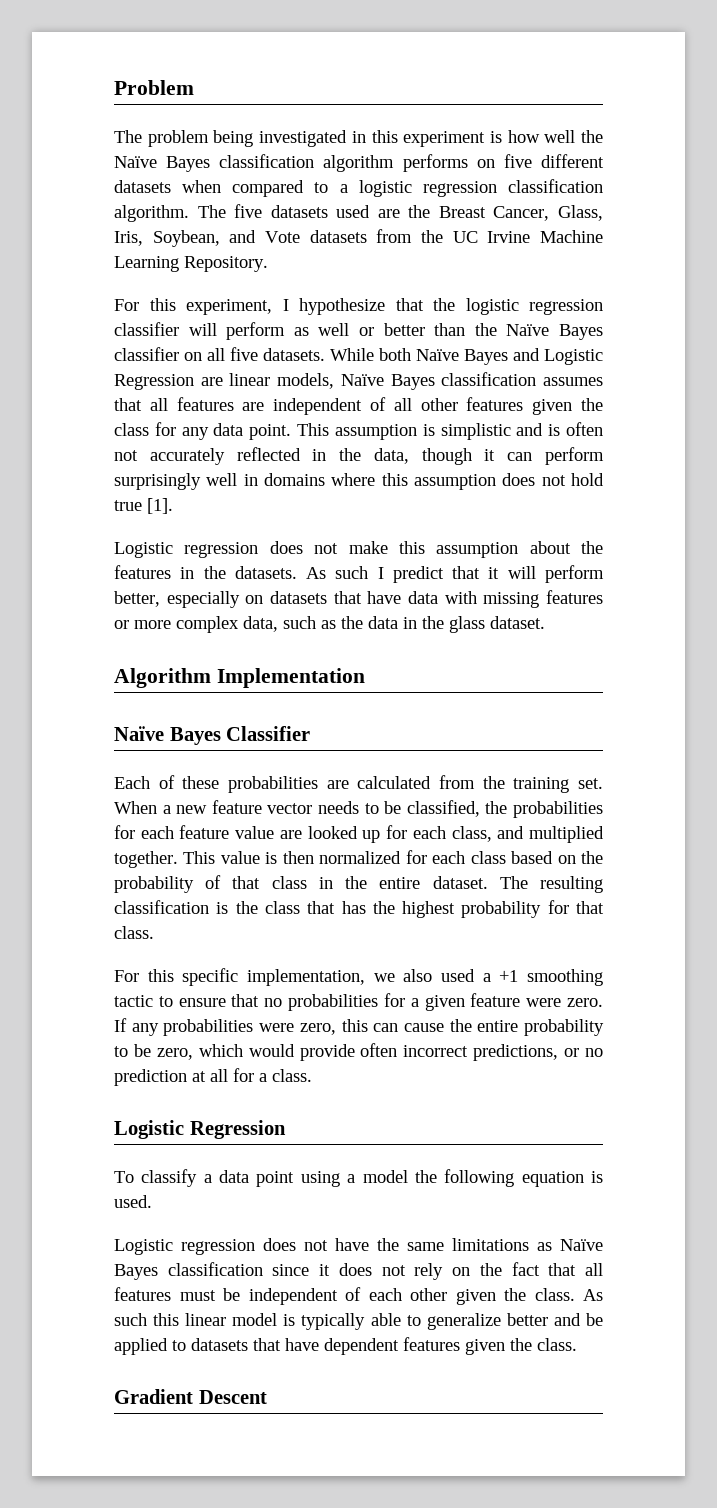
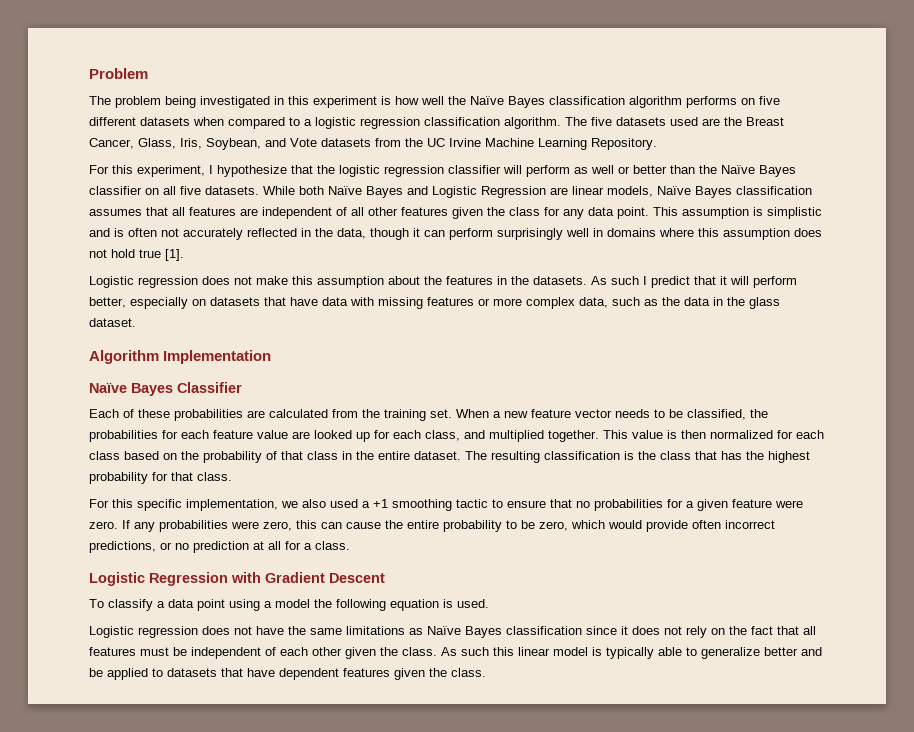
  If any probabilities were zero, this can cause the entire probability to be zero, which would provide often incorrect predictions, or no prediction at all for a class.
- Logistic Regression
+ Logistic Regression with Gradient Descent
- Gradient Descent

